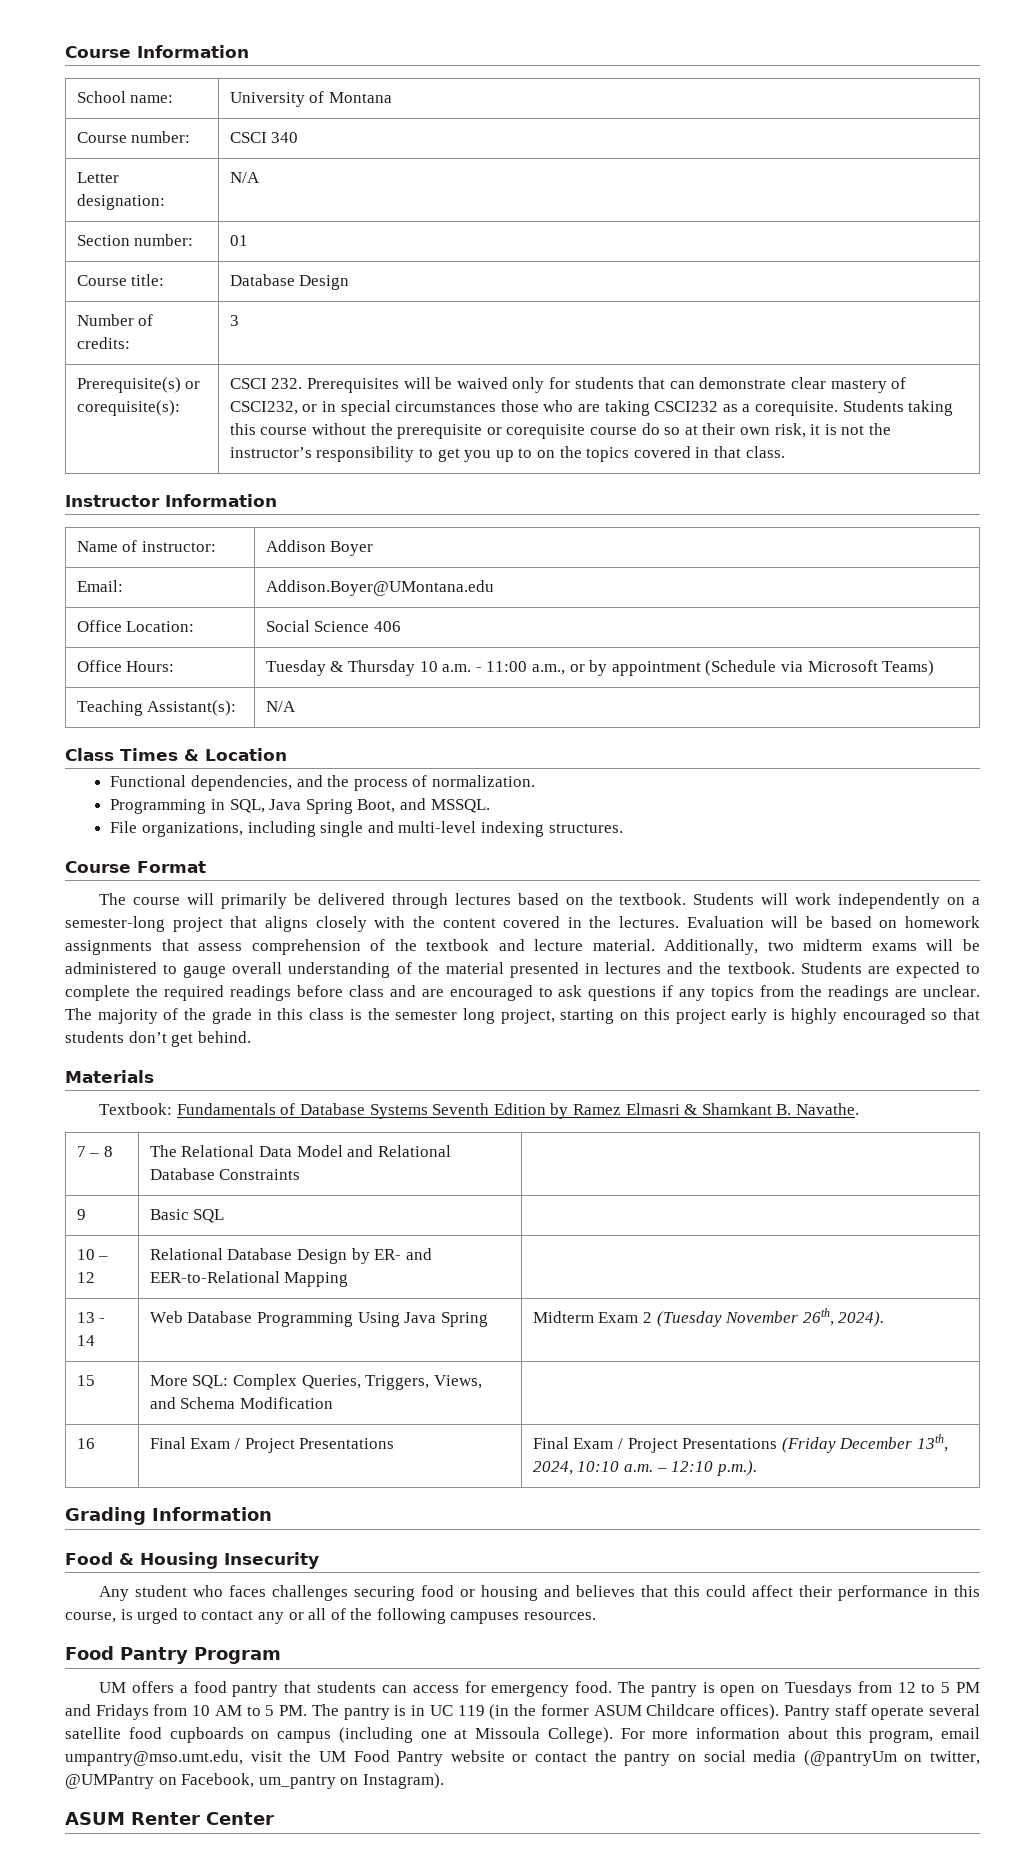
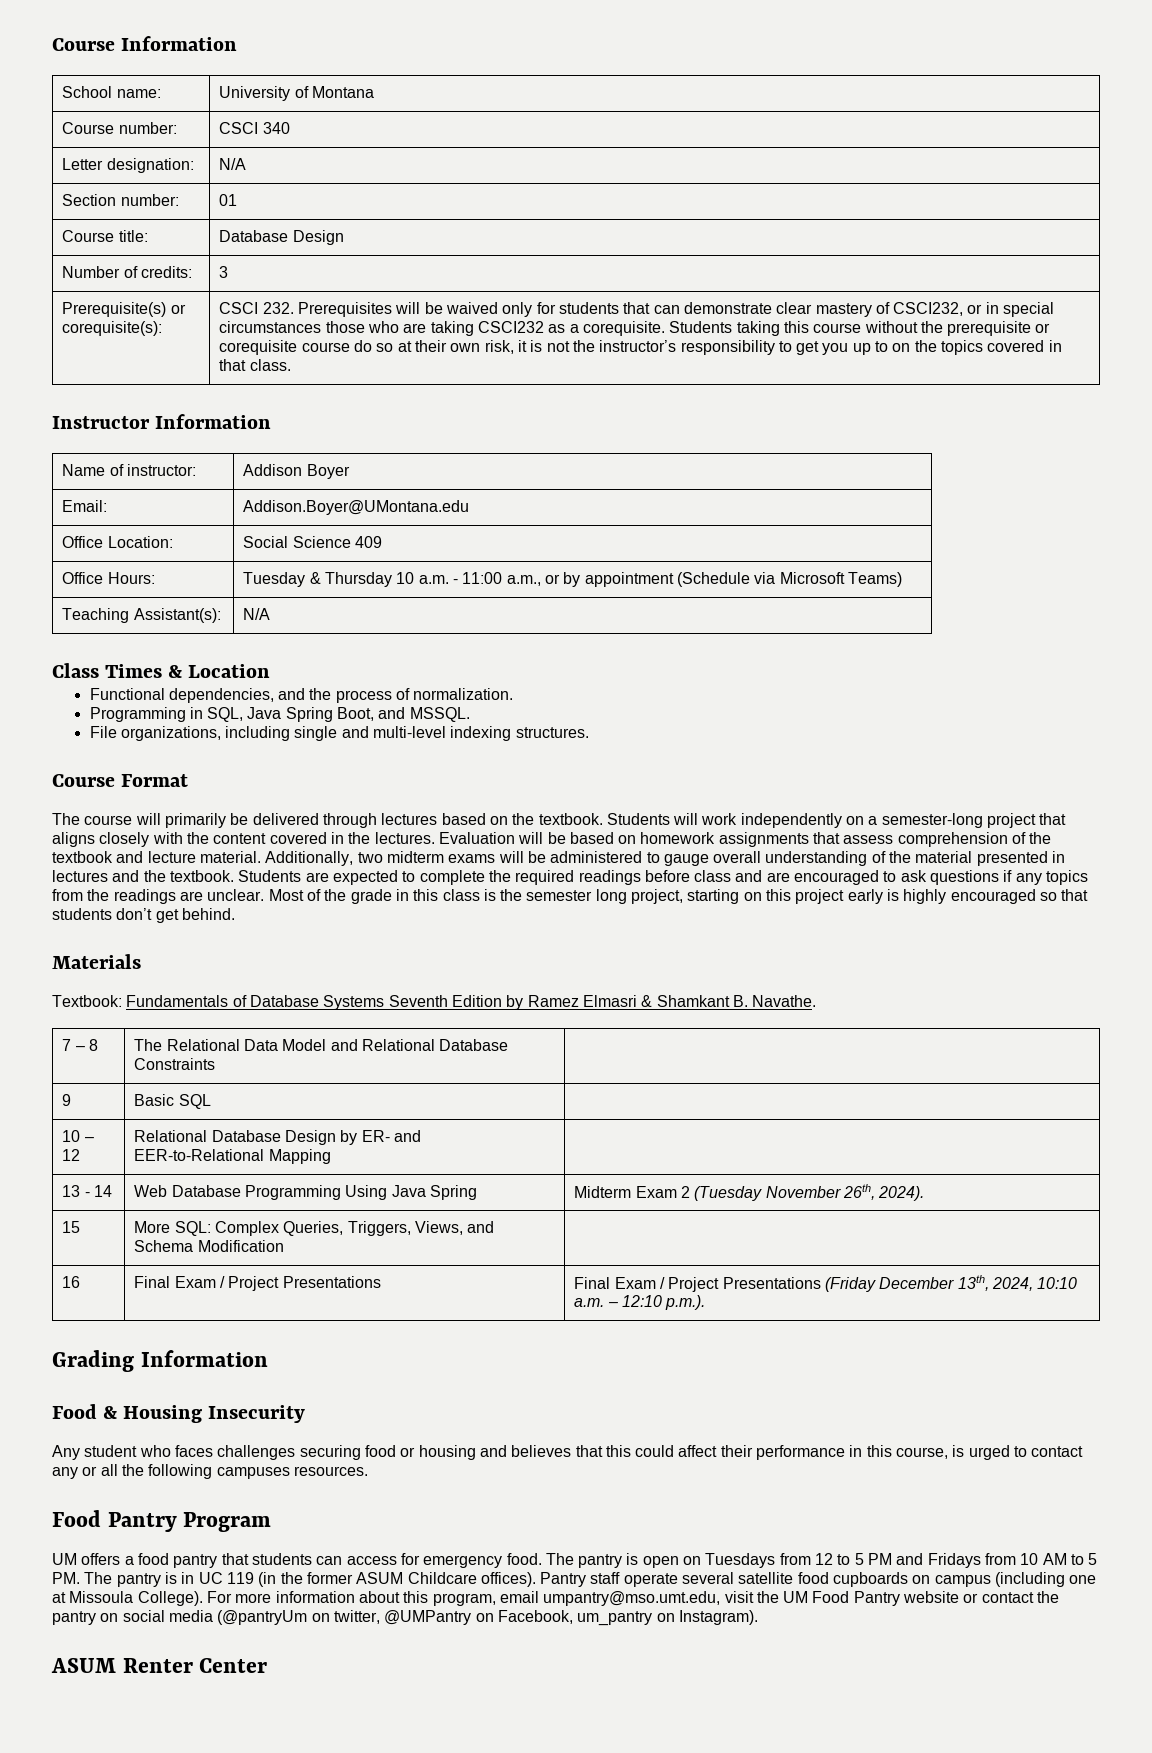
- Office Location: | Social Science 406
+ Office Location: | Social Science 409
- The majority of the grade in this class is the semester long project, starting on this project early is highly encouraged so that students don’t get behind.
+ Most of the grade in this class is the semester long project, starting on this project early is highly encouraged so that students don’t get behind.
- Any student who faces challenges securing food or housing and believes that this could affect their performance in this course, is urged to contact any or all of the following campuses resources.
+ Any student who faces challenges securing food or housing and believes that this could affect their performance in this course, is urged to contact any or all the following campuses resources.

